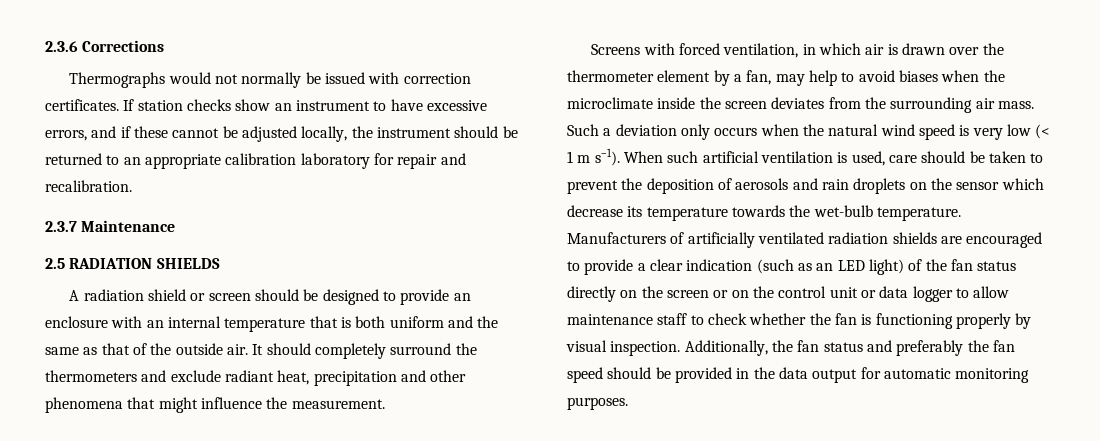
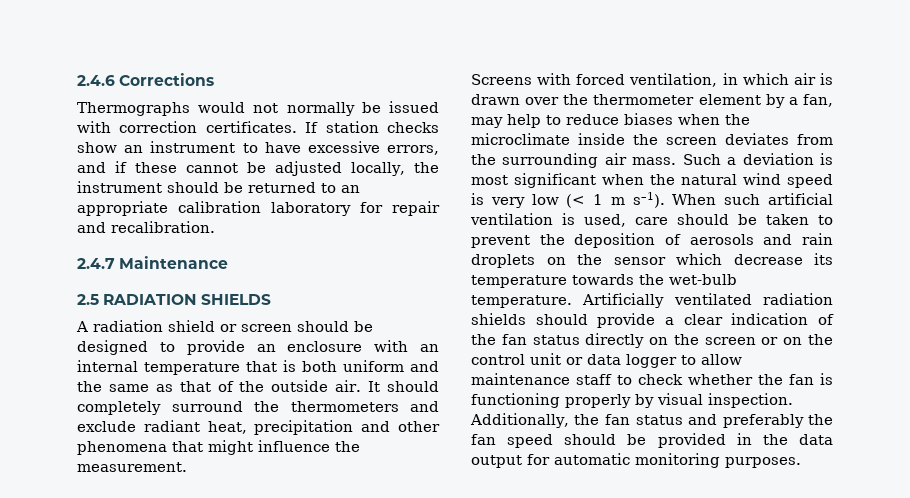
- 2.3.6 Corrections
+ 2.4.6 Corrections
- 2.3.7 Maintenance
+ 2.4.7 Maintenance
- Screens with forced ventilation, in which air is drawn over the thermometer element by a fan, may help to avoid biases when the microclimate inside the screen deviates from the surrounding air mass.
+ Screens with forced ventilation, in which air is drawn over the thermometer element by a fan, may help to reduce biases when the microclimate inside the screen deviates from the surrounding air mass.
- Such a deviation only occurs when the natural wind speed is very low (< 1 m s–1).
+ Such a deviation is most significant when the natural wind speed is very low (< 1 m s–1).
- Manufacturers of artificially ventilated radiation shields are encouraged to provide a clear indication (such as an LED light) of the fan status directly on the screen or on the control unit or data logger to allow maintenance staff to check whether the fan is functioning properly by visual inspection.
+ Artificially ventilated radiation shields should provide a clear indication of the fan status directly on the screen or on the control unit or data logger to allow maintenance staff to check whether the fan is functioning properly by visual inspection.

